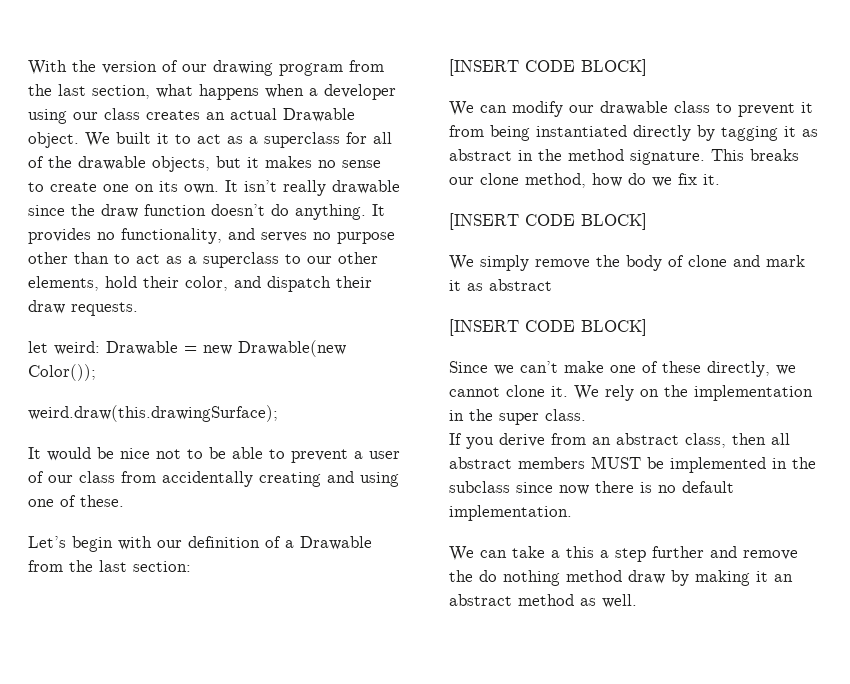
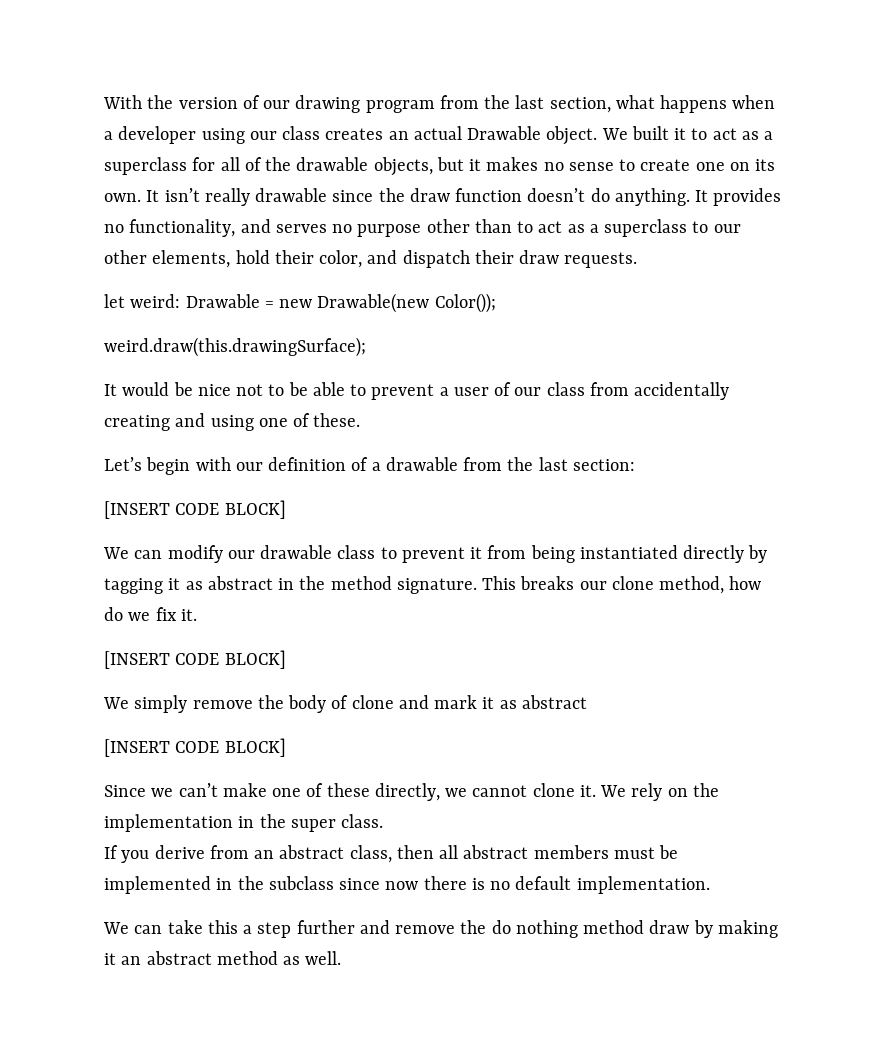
- Let’s begin with our definition of a Drawable from the last section:
+ Let’s begin with our definition of a drawable from the last section:
- If you derive from an abstract class, then all abstract members MUST be implemented in the subclass since now there is no default implementation.
+ If you derive from an abstract class, then all abstract members must be implemented in the subclass since now there is no default implementation.
- We can take a this a step further and remove the do nothing method draw by making it an abstract method as well.
+ We can take this a step further and remove the do nothing method draw by making it an abstract method as well.

